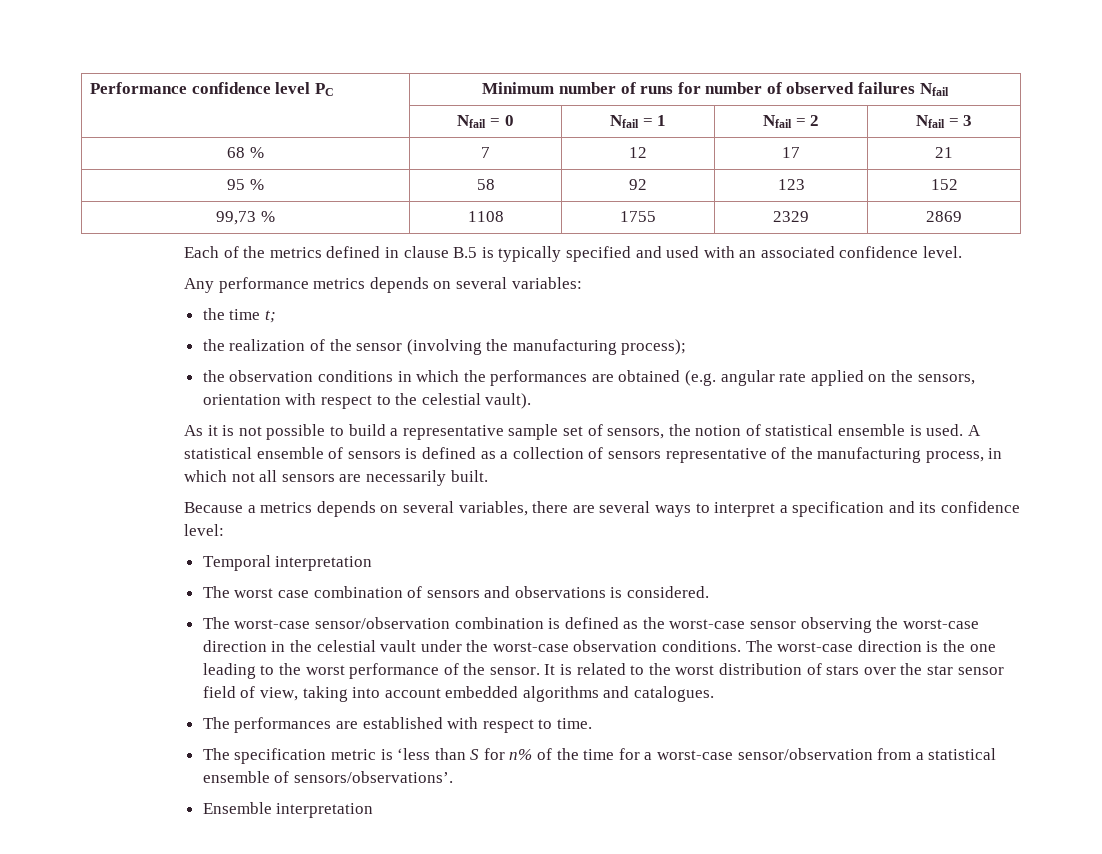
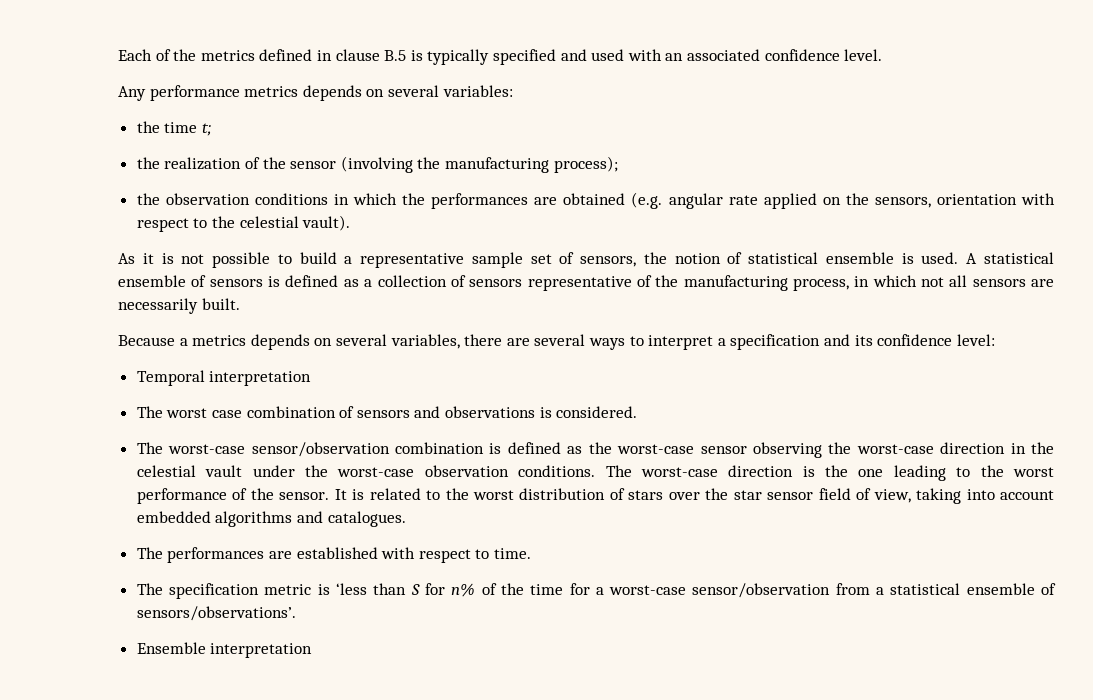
- Performance confidence level PC | Minimum number of runs for number of observed failures Nfail
- | Nfail = 0 | Nfail = 1 | Nfail = 2 | Nfail = 3
- 68 % | 7 | 12 | 17 | 21
- 95 % | 58 | 92 | 123 | 152
- 99,73 % | 1108 | 1755 | 2329 | 2869

